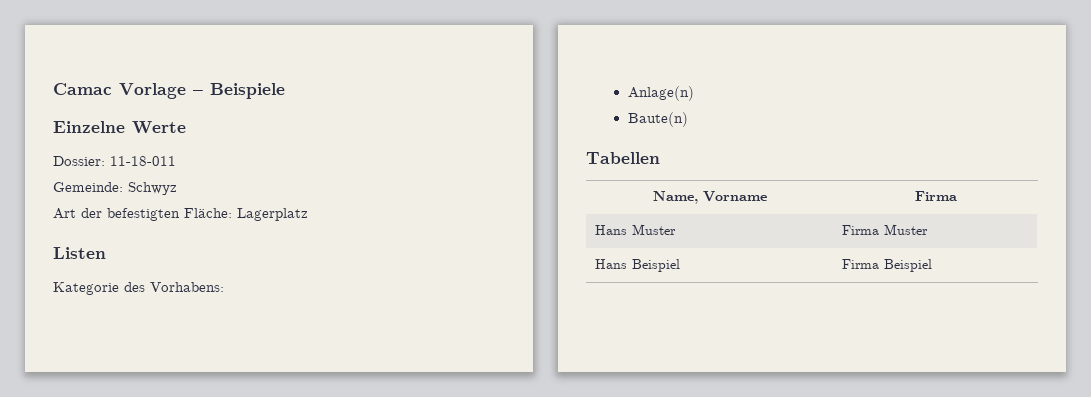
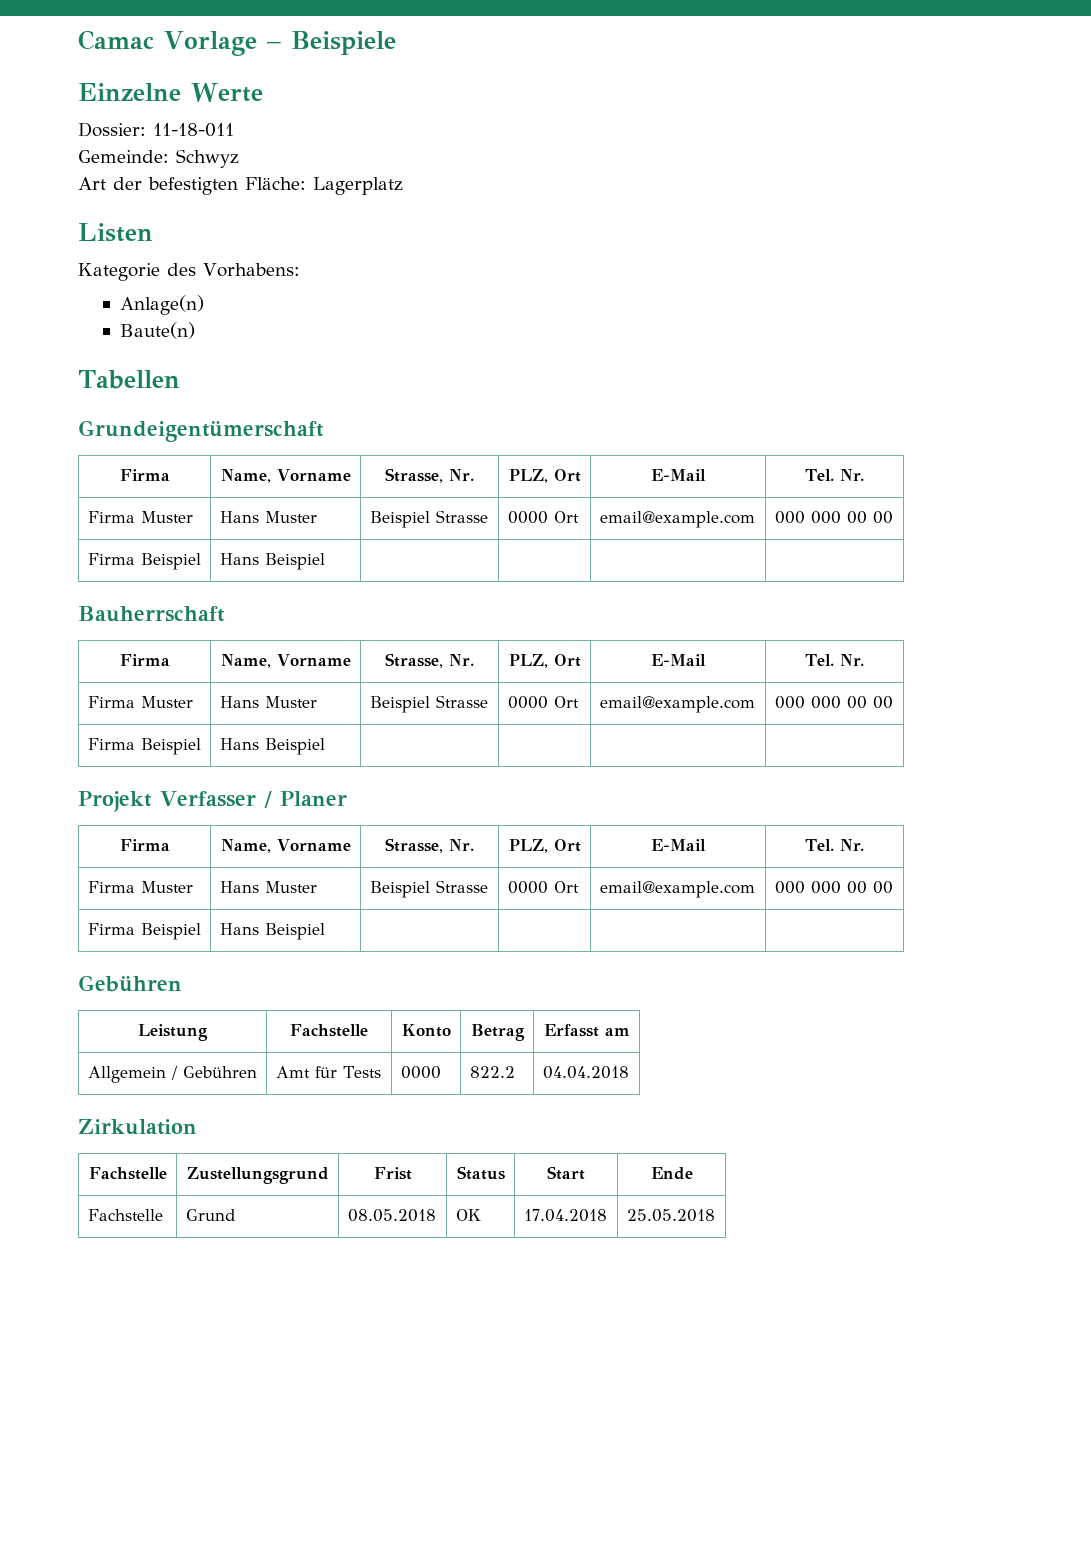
- Name, Vorname | Firma
- Hans Muster | Firma Muster
- Hans Beispiel | Firma Beispiel
+ Grundeigentümerschaft
+ Firma | Name, Vorname | Strasse, Nr. | PLZ, Ort | E-Mail | Tel. Nr.
+ Firma Muster | Hans Muster | Beispiel Strasse | 0000 Ort | email@example.com | 000 000 00 00
+ Firma Beispiel | Hans Beispiel | | | |
+ Bauherrschaft
+ Firma | Name, Vorname | Strasse, Nr. | PLZ, Ort | E-Mail | Tel. Nr.
+ Firma Muster | Hans Muster | Beispiel Strasse | 0000 Ort | email@example.com | 000 000 00 00
+ Firma Beispiel | Hans Beispiel | | | |
+ Projekt Verfasser / Planer
+ Firma | Name, Vorname | Strasse, Nr. | PLZ, Ort | E-Mail | Tel. Nr.
+ Firma Muster | Hans Muster | Beispiel Strasse | 0000 Ort | email@example.com | 000 000 00 00
+ Firma Beispiel | Hans Beispiel | | | |
+ Gebühren
+ Leistung | Fachstelle | Konto | Betrag | Erfasst am
+ Allgemein / Gebühren | Amt für Tests | 0000 | 822.2 | 04.04.2018
+ Zirkulation
+ Fachstelle | Zustellungsgrund | Frist | Status | Start | Ende
+ Fachstelle | Grund | 08.05.2018 | OK | 17.04.2018 | 25.05.2018

